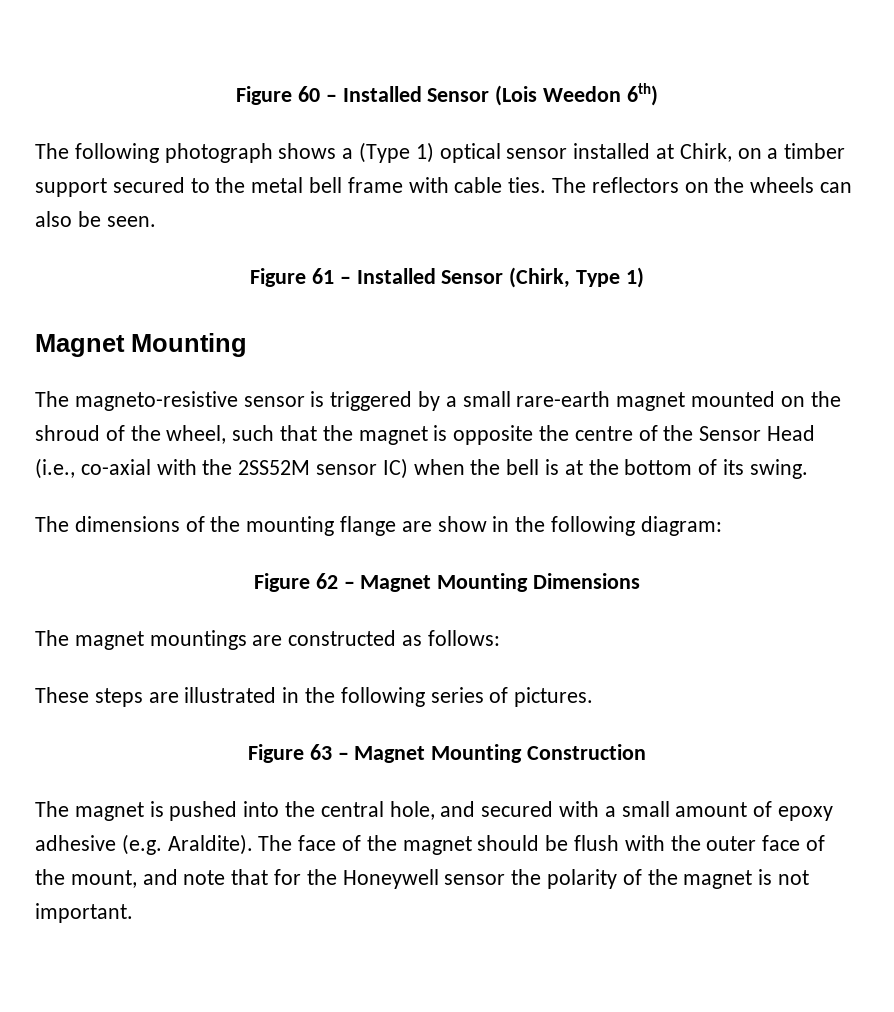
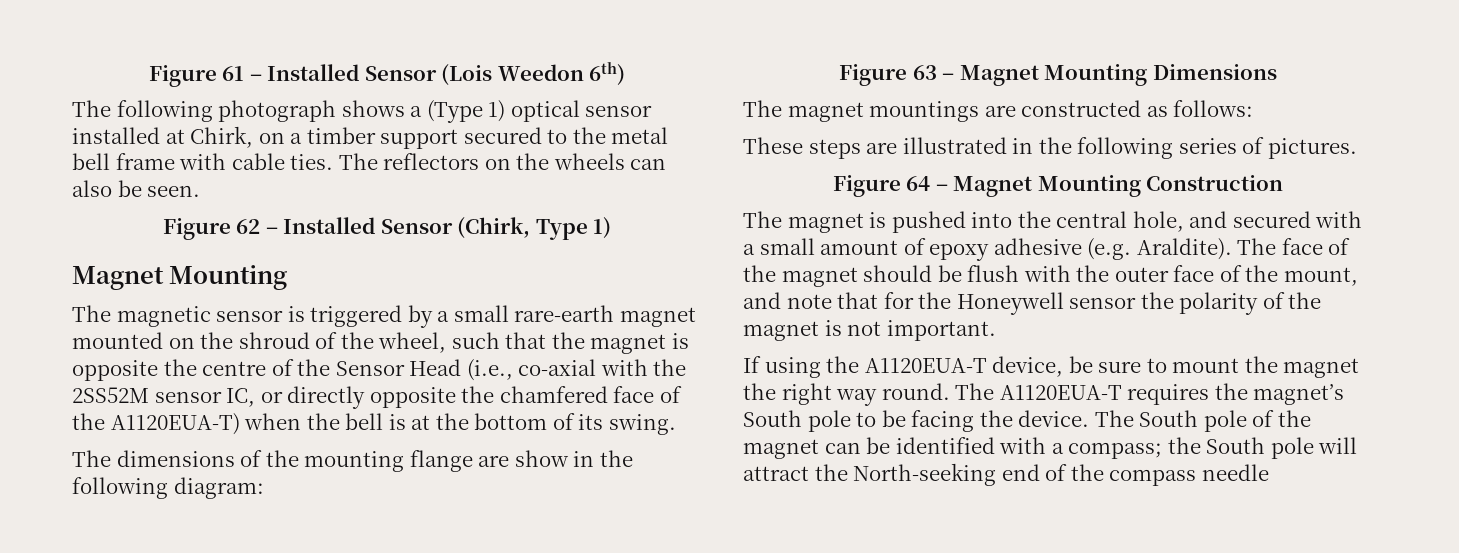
- Figure 60 – Installed Sensor (Lois Weedon 6th)
+ Figure 61 – Installed Sensor (Lois Weedon 6th)
- Figure 61 – Installed Sensor (Chirk, Type 1)
+ Figure 62 – Installed Sensor (Chirk, Type 1)
- The magneto-resistive sensor is triggered by a small rare-earth magnet mounted on the shroud of the wheel, such that the magnet is opposite the centre of the Sensor Head (i.e., co-axial with the 2SS52M sensor IC) when the bell is at the bottom of its swing.
+ The magnetic sensor is triggered by a small rare-earth magnet mounted on the shroud of the wheel, such that the magnet is opposite the centre of the Sensor Head (i.e., co-axial with the 2SS52M sensor IC, or directly opposite the chamfered face of the A1120EUA-T) when the bell is at the bottom of its swing.
- Figure 62 – Magnet Mounting Dimensions
+ Figure 63 – Magnet Mounting Dimensions
- Figure 63 – Magnet Mounting Construction
+ Figure 64 – Magnet Mounting Construction
+ If using the A1120EUA-T device, be sure to mount the magnet the right way round. The A1120EUA-T requires the magnet’s South pole to be facing the device. The South pole of the magnet can be identified with a compass; the South pole will attract the North-seeking end of the compass needle

